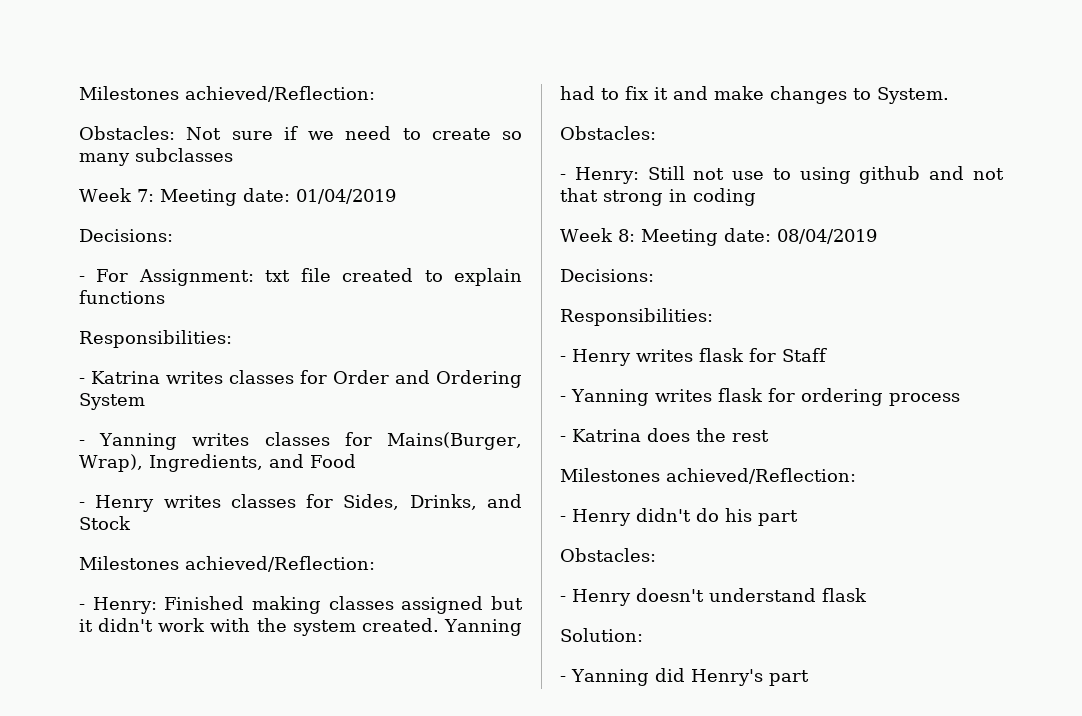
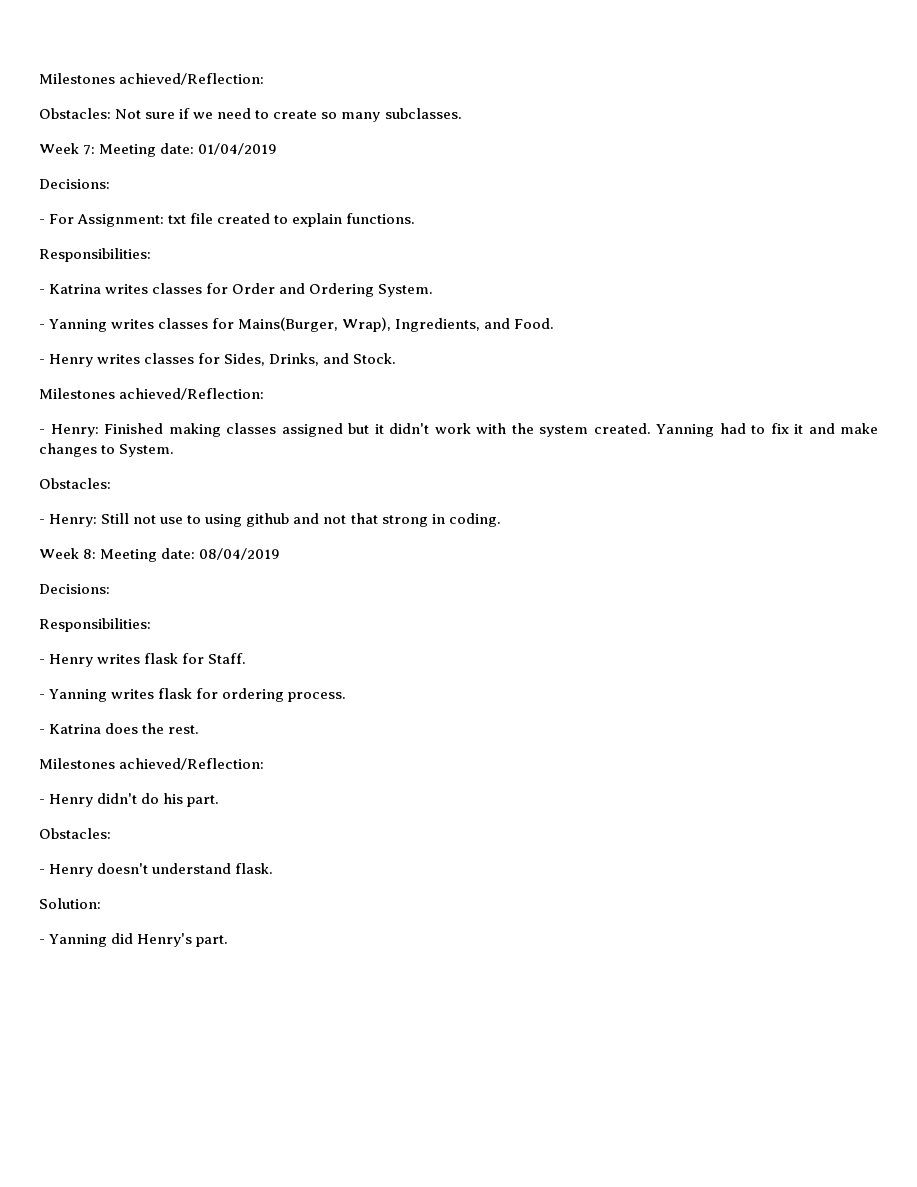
- Obstacles: Not sure if we need to create so many subclasses
+ Obstacles: Not sure if we need to create so many subclasses.
- - For Assignment: txt file created to explain functions
+ - For Assignment: txt file created to explain functions.
- - Katrina writes classes for Order and Ordering System
+ - Katrina writes classes for Order and Ordering System.
- - Yanning writes classes for Mains(Burger, Wrap), Ingredients, and Food
+ - Yanning writes classes for Mains(Burger, Wrap), Ingredients, and Food.
- - Henry writes classes for Sides, Drinks, and Stock
+ - Henry writes classes for Sides, Drinks, and Stock.
- - Henry: Still not use to using github and not that strong in coding
+ - Henry: Still not use to using github and not that strong in coding.
- - Henry writes flask for Staff
+ - Henry writes flask for Staff.
- - Yanning writes flask for ordering process
+ - Yanning writes flask for ordering process.
- - Katrina does the rest
+ - Katrina does the rest.
- - Henry didn't do his part
+ - Henry didn't do his part.
- - Henry doesn't understand flask
+ - Henry doesn't understand flask.
- - Yanning did Henry's part
+ - Yanning did Henry's part.

